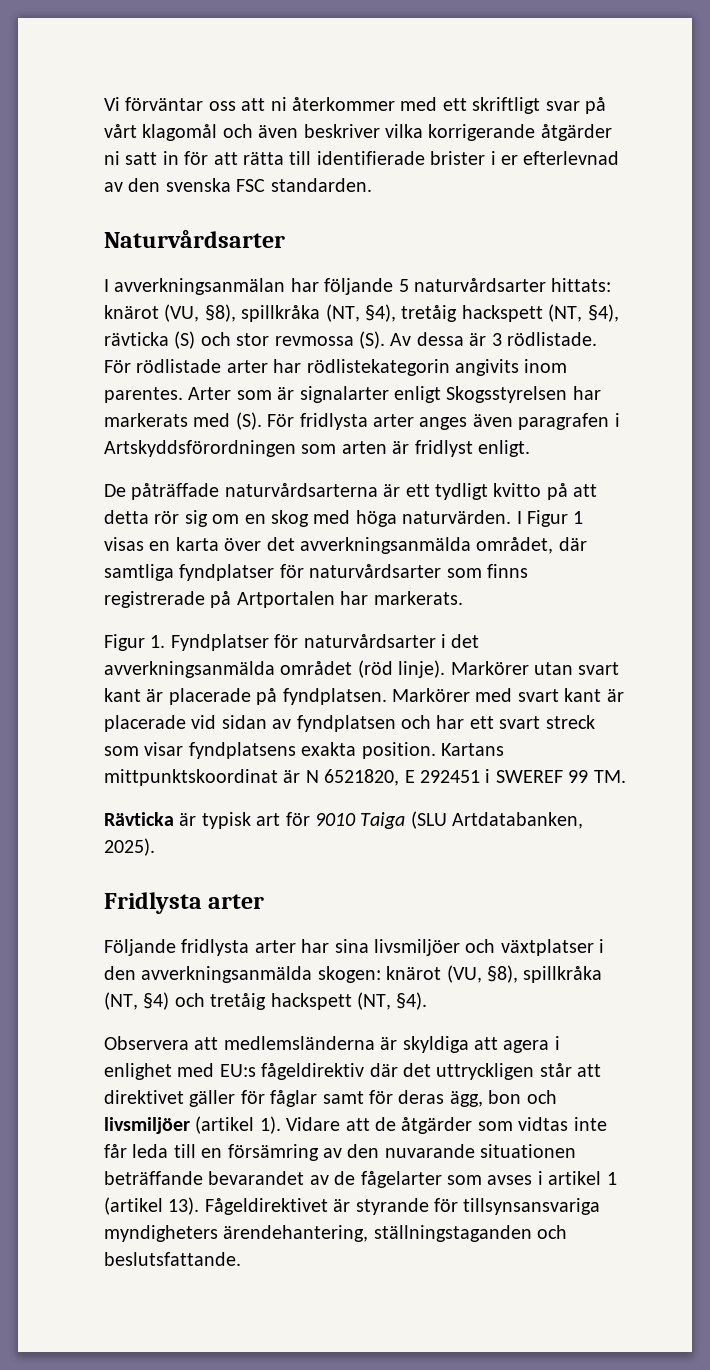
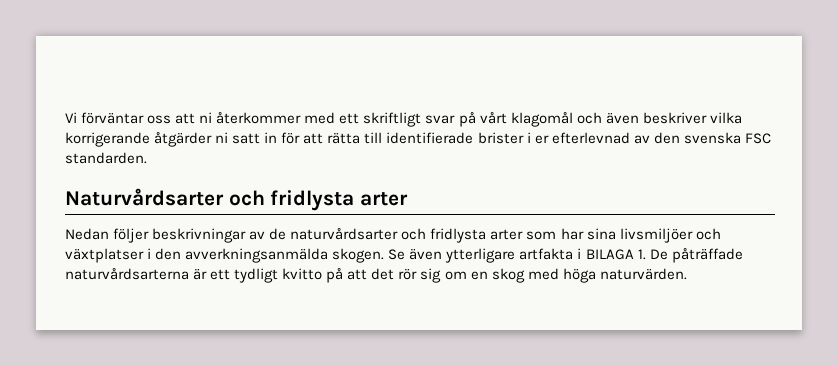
- Naturvårdsarter
- I avverkningsanmälan har följande 5 naturvårdsarter hittats: knärot (VU, §8), spillkråka (NT, §4), tretåig hackspett (NT, §4), rävticka (S) och stor revmossa (S). Av dessa är 3 rödlistade. För rödlistade arter har rödlistekategorin angivits inom parentes. Arter som är signalarter enligt Skogsstyrelsen har markerats med (S). För fridlysta arter anges även paragrafen i Artskyddsförordningen som arten är fridlyst enligt.
- De påträffade naturvårdsarterna är ett tydligt kvitto på att detta rör sig om en skog med höga naturvärden. I Figur 1 visas en karta över det avverkningsanmälda området, där samtliga fyndplatser för naturvårdsarter som finns registrerade på Artportalen har markerats.
- Figur 1. Fyndplatser för naturvårdsarter i det avverkningsanmälda området (röd linje). Markörer utan svart kant är placerade på fyndplatsen. Markörer med svart kant är placerade vid sidan av fyndplatsen och har ett svart streck som visar fyndplatsens exakta position. Kartans mittpunktskoordinat är N 6521820, E 292451 i SWEREF 99 TM.
- Rävticka är typisk art för 9010 Taiga (SLU Artdatabanken, 2025).
- Fridlysta arter
- Följande fridlysta arter har sina livsmiljöer och växtplatser i den avverkningsanmälda skogen: knärot (VU, §8), spillkråka (NT, §4) och tretåig hackspett (NT, §4).
- Observera att medlemsländerna är skyldiga att agera i enlighet med EU:s fågeldirektiv där det uttryckligen står att direktivet gäller för fåglar samt för deras ägg, bon och livsmiljöer (artikel 1). Vidare att de åtgärder som vidtas inte får leda till en försämring av den nuvarande situationen beträffande bevarandet av de fågelarter som avses i artikel 1 (artikel 13). Fågeldirektivet är styrande för tillsynsansvariga myndigheters ärendehantering, ställningstaganden och beslutsfattande.
+ Naturvårdsarter och fridlysta arter
+ Nedan följer beskrivningar av de naturvårdsarter och fridlysta arter som har sina livsmiljöer och växtplatser i den avverkningsanmälda skogen. Se även ytterligare artfakta i BILAGA 1. De påträffade naturvårdsarterna är ett tydligt kvitto på att det rör sig om en skog med höga naturvärden.

